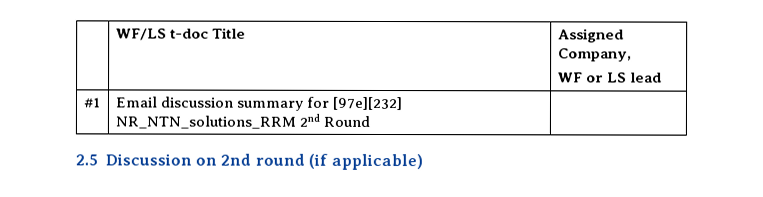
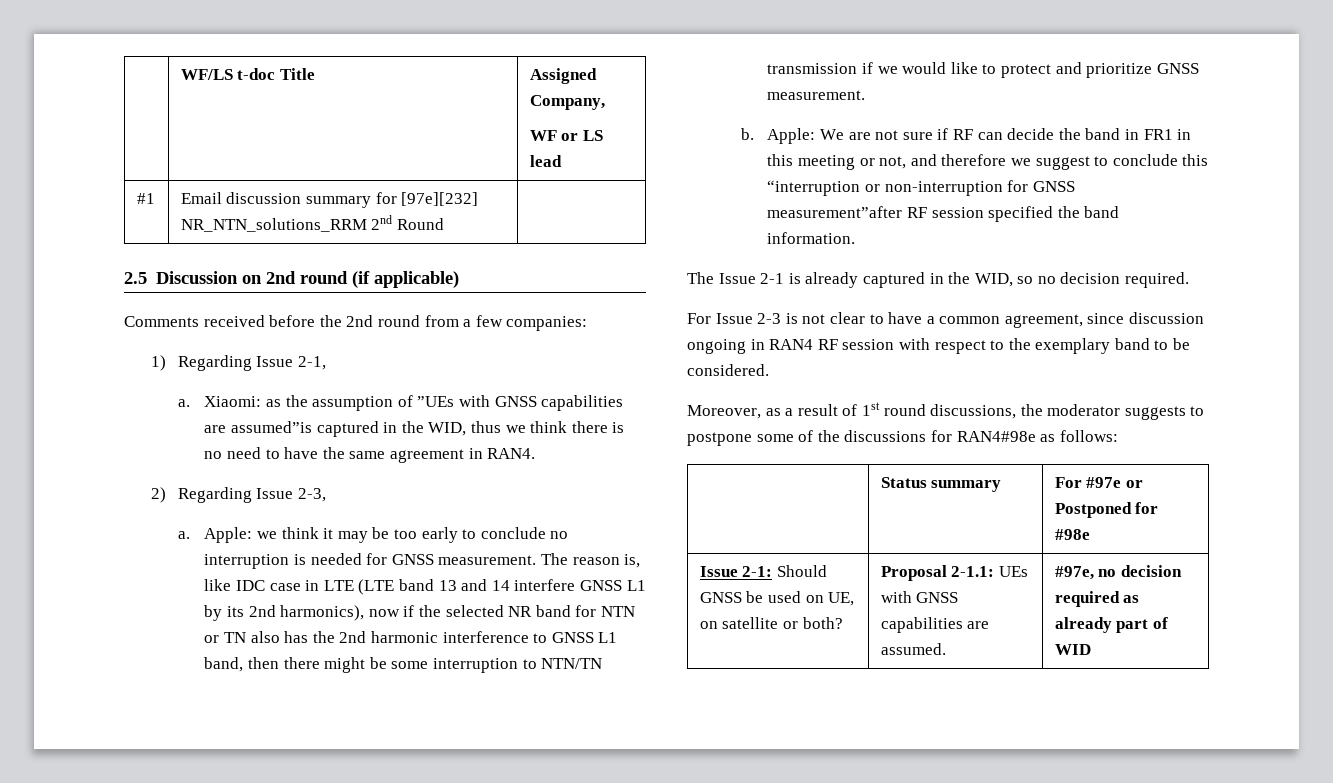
+ Comments received before the 2nd round from a few companies:
+ 1) Regarding Issue 2-1,
+ a. Xiaomi: as the assumption of ”UEs with GNSS capabilities are assumed”is captured in the WID, thus we think there is no need to have the same agreement in RAN4.
+ 2) Regarding Issue 2-3,
+ a. Apple: we think it may be too early to conclude no interruption is needed for GNSS measurement. The reason is, like IDC case in LTE (LTE band 13 and 14 interfere GNSS L1 by its 2nd harmonics), now if the selected NR band for NTN or TN also has the 2nd harmonic interference to GNSS L1 band, then there might be some interruption to NTN/TN transmission if we would like to protect and prioritize GNSS measurement.
+ b. Apple: We are not sure if RF can decide the band in FR1 in this meeting or not, and therefore we suggest to conclude this “interruption or non-interruption for GNSS measurement”after RF session specified the band information.
+ The Issue 2-1 is already captured in the WID, so no decision required.
+ For Issue 2-3 is not clear to have a common agreement, since discussion ongoing in RAN4 RF session with respect to the exemplary band to be considered.
+ Moreover, as a result of 1st round discussions, the moderator suggests to postpone some of the discussions for RAN4#98e as follows:
+ | Status summary | For #97e or Postponed for #98e
+ Issue 2-1: Should GNSS be used on UE, on satellite or both? | Proposal 2-1.1: UEs with GNSS capabilities are assumed. | #97e, no decision required as already part of WID

